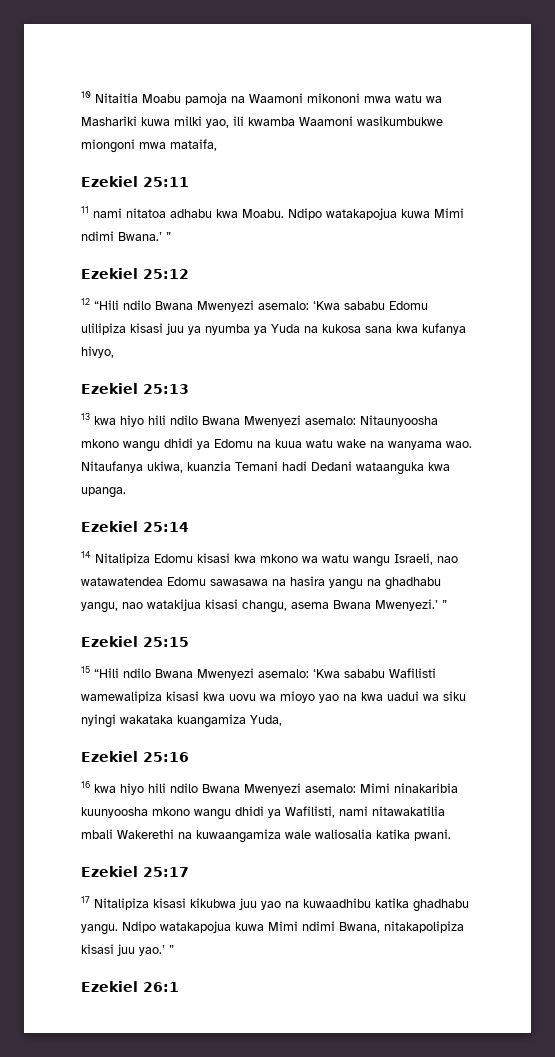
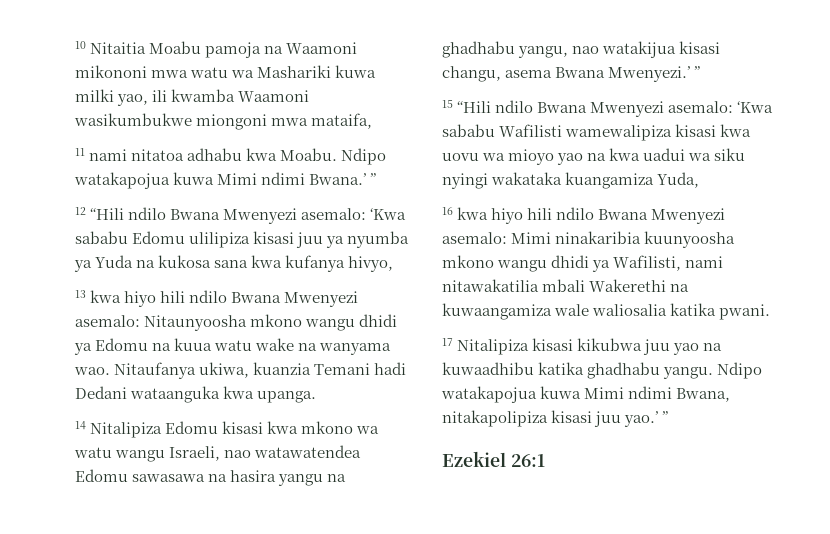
- Ezekiel 25:11
- Ezekiel 25:12
- Ezekiel 25:13
- Ezekiel 25:14
- Ezekiel 25:15
- Ezekiel 25:16
- Ezekiel 25:17

